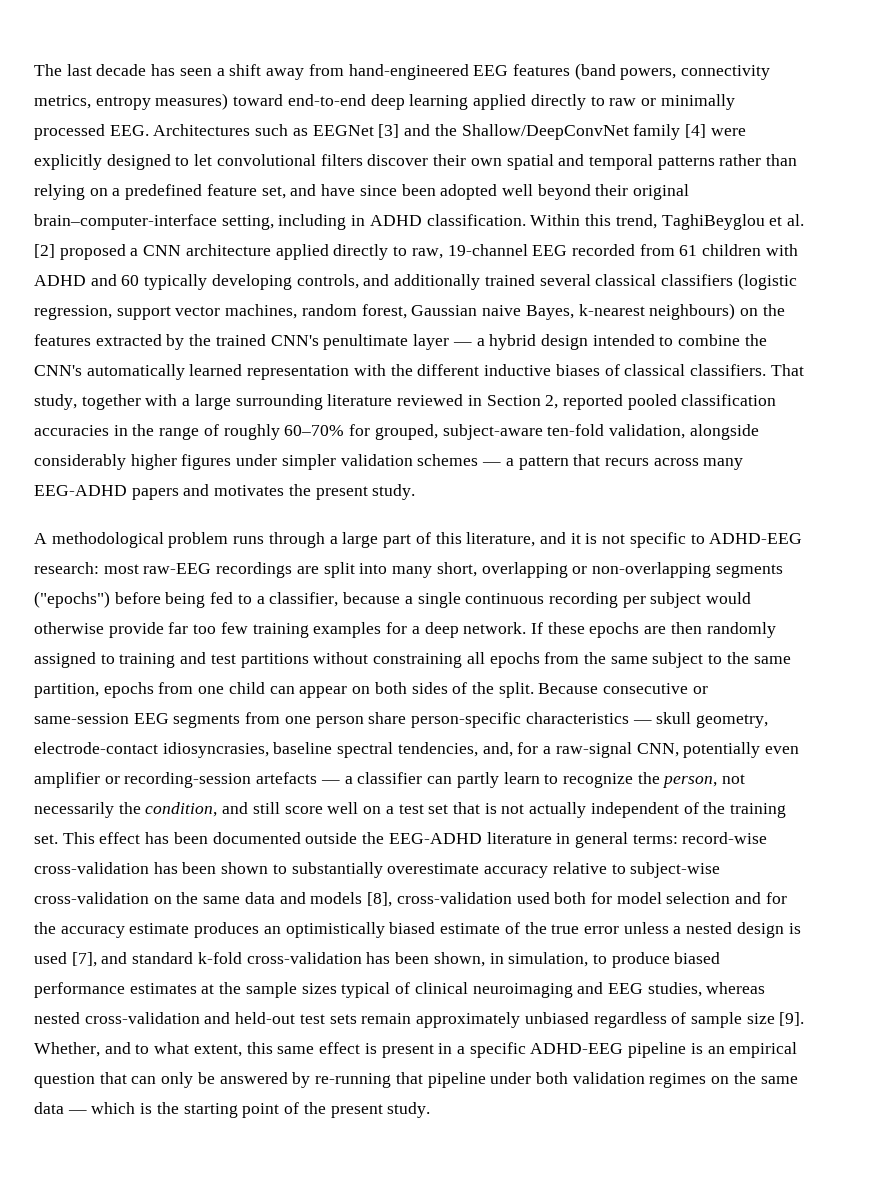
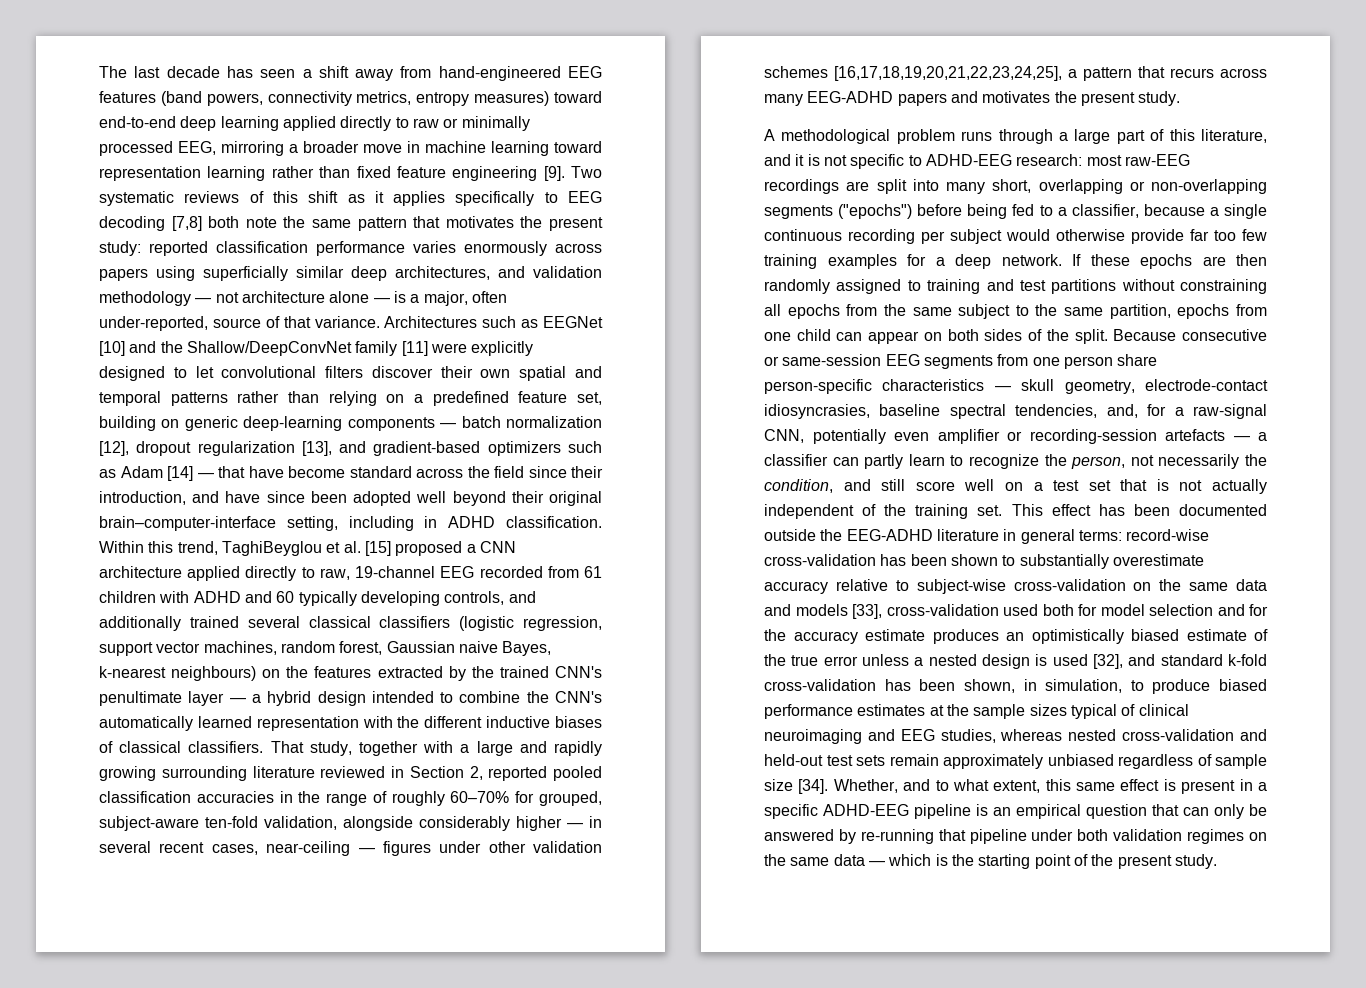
- The last decade has seen a shift away from hand-engineered EEG features (band powers, connectivity metrics, entropy measures) toward end-to-end deep learning applied directly to raw or minimally processed EEG. Architectures such as EEGNet [3] and the Shallow/DeepConvNet family [4] were explicitly designed to let convolutional filters discover their own spatial and temporal patterns rather than relying on a predefined feature set, and have since been adopted well beyond their original brain–computer-interface setting, including in ADHD classification.
+ The last decade has seen a shift away from hand-engineered EEG features (band powers, connectivity metrics, entropy measures) toward end-to-end deep learning applied directly to raw or minimally processed EEG, mirroring a broader move in machine learning toward representation learning rather than fixed feature engineering [9]. Two systematic reviews of this shift as it applies specifically to EEG decoding [7,8] both note the same pattern that motivates the present study: reported classification performance varies enormously across papers using superficially similar deep architectures, and validation methodology — not architecture alone — is a major, often under-reported, source of that variance. Architectures such as EEGNet [10] and the Shallow/DeepConvNet family [11] were explicitly designed to let convolutional filters discover their own spatial and temporal patterns rather than relying on a predefined feature set, building on generic deep-learning components — batch normalization [12], dropout regularization [13], and gradient-based optimizers such as Adam [14] — that have become standard across the field since their introduction, and have since been adopted well beyond their original brain–computer-interface setting, including in ADHD classification.
- Within this trend, TaghiBeyglou et al. [2] proposed a CNN architecture applied directly to raw, 19-channel EEG recorded from 61 children with ADHD and 60 typically developing controls, and additionally trained several classical classifiers (logistic regression, support vector machines, random forest, Gaussian naive Bayes, k-nearest neighbours) on the features extracted by the trained CNN's penultimate layer — a hybrid design intended to combine the CNN's automatically learned representation with the different inductive biases of classical classifiers.
+ Within this trend, TaghiBeyglou et al. [15] proposed a CNN architecture applied directly to raw, 19-channel EEG recorded from 61 children with ADHD and 60 typically developing controls, and additionally trained several classical classifiers (logistic regression, support vector machines, random forest, Gaussian naive Bayes, k-nearest neighbours) on the features extracted by the trained CNN's penultimate layer — a hybrid design intended to combine the CNN's automatically learned representation with the different inductive biases of classical classifiers.
- That study, together with a large surrounding literature reviewed in Section 2, reported pooled classification accuracies in the range of roughly 60–70% for grouped, subject-aware ten-fold validation, alongside considerably higher figures under simpler validation schemes — a pattern that recurs across many EEG-ADHD papers and motivates the present study.
+ That study, together with a large and rapidly growing surrounding literature reviewed in Section 2, reported pooled classification accuracies in the range of roughly 60–70% for grouped, subject-aware ten-fold validation, alongside considerably higher — in several recent cases, near-ceiling — figures under other validation schemes [16,17,18,19,20,21,22,23,24,25], a pattern that recurs across many EEG-ADHD papers and motivates the present study.
- record-wise cross-validation has been shown to substantially overestimate accuracy relative to subject-wise cross-validation on the same data and models [8], cross-validation used both for model selection and for the accuracy estimate produces an optimistically biased estimate of the true error unless a nested design is used [7], and standard k-fold cross-validation has been shown, in simulation, to produce biased performance estimates at the sample sizes typical of clinical neuroimaging and EEG studies, whereas nested cross-validation and held-out test sets remain approximately unbiased regardless of sample size [9].
+ record-wise cross-validation has been shown to substantially overestimate accuracy relative to subject-wise cross-validation on the same data and models [33], cross-validation used both for model selection and for the accuracy estimate produces an optimistically biased estimate of the true error unless a nested design is used [32], and standard k-fold cross-validation has been shown, in simulation, to produce biased performance estimates at the sample sizes typical of clinical neuroimaging and EEG studies, whereas nested cross-validation and held-out test sets remain approximately unbiased regardless of sample size [34].

